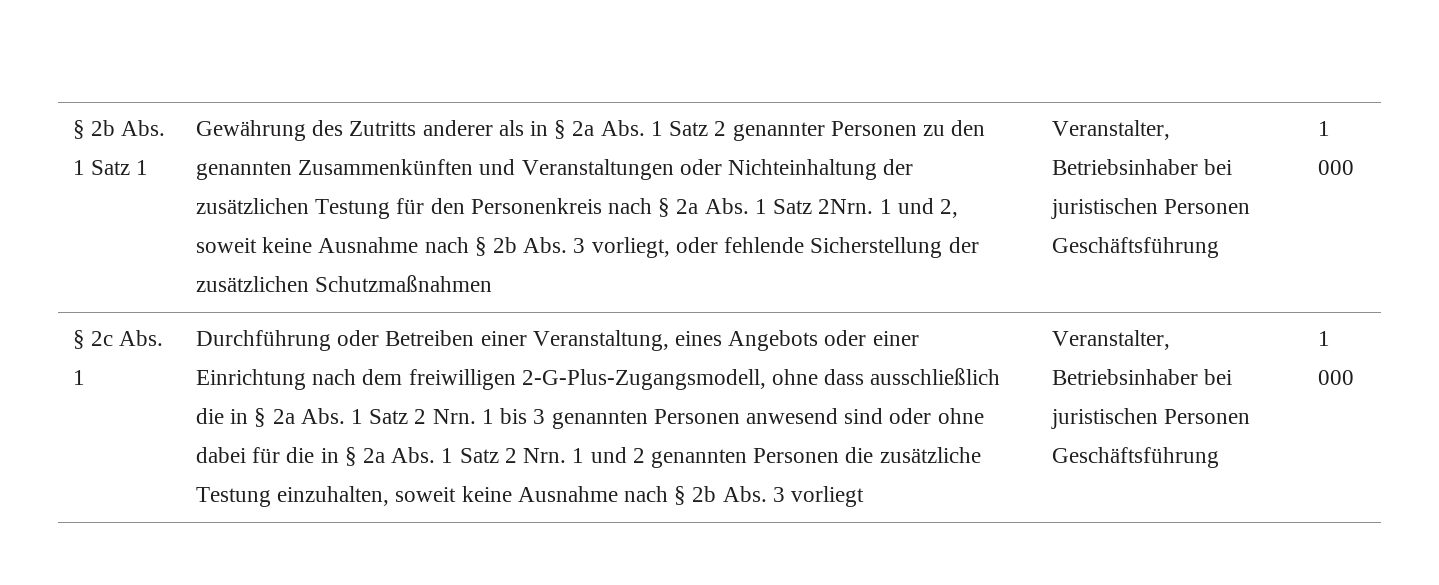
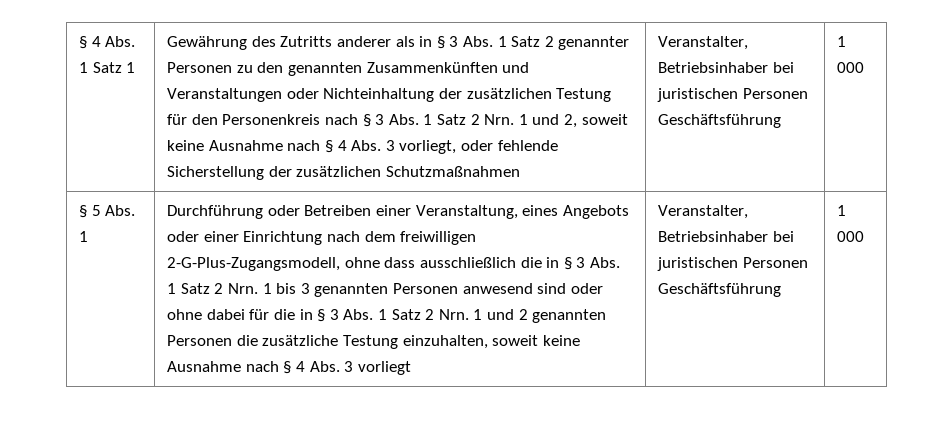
- § 2b Abs. 1 Satz 1
+ § 4 Abs. 1 Satz 1
- Gewährung des Zutritts anderer als in § 2a Abs. 1 Satz 2 genannter Personen zu den genannten Zusammenkünften und Veranstaltungen oder Nichteinhaltung der zusätzlichen Testung für den Personenkreis nach § 2a Abs. 1 Satz 2Nrn. 1 und 2, soweit keine Ausnahme nach § 2b Abs. 3 vorliegt, oder fehlende Sicherstellung der zusätzlichen Schutzmaßnahmen
+ Gewährung des Zutritts anderer als in § 3 Abs. 1 Satz 2 genannter Personen zu den genannten Zusammenkünften und Veranstaltungen oder Nichteinhaltung der zusätzlichen Testung für den Personenkreis nach § 3 Abs. 1 Satz 2 Nrn. 1 und 2, soweit keine Ausnahme nach § 4 Abs. 3 vorliegt, oder fehlende Sicherstellung der zusätzlichen Schutzmaßnahmen
- § 2c Abs. 1
+ § 5 Abs. 1
- Durchführung oder Betreiben einer Veranstaltung, eines Angebots oder einer Einrichtung nach dem freiwilligen 2-G-Plus-Zugangsmodell, ohne dass ausschließlich die in § 2a Abs. 1 Satz 2 Nrn. 1 bis 3 genannten Personen anwesend sind oder ohne dabei für die in § 2a Abs. 1 Satz 2 Nrn. 1 und 2 genannten Personen die zusätzliche Testung einzuhalten, soweit keine Ausnahme nach § 2b Abs. 3 vorliegt
+ Durchführung oder Betreiben einer Veranstaltung, eines Angebots oder einer Einrichtung nach dem freiwilligen 2-G-Plus-Zugangsmodell, ohne dass ausschließlich die in § 3 Abs. 1 Satz 2 Nrn. 1 bis 3 genannten Personen anwesend sind oder ohne dabei für die in § 3 Abs. 1 Satz 2 Nrn. 1 und 2 genannten Personen die zusätzliche Testung einzuhalten, soweit keine Ausnahme nach § 4 Abs. 3 vorliegt

